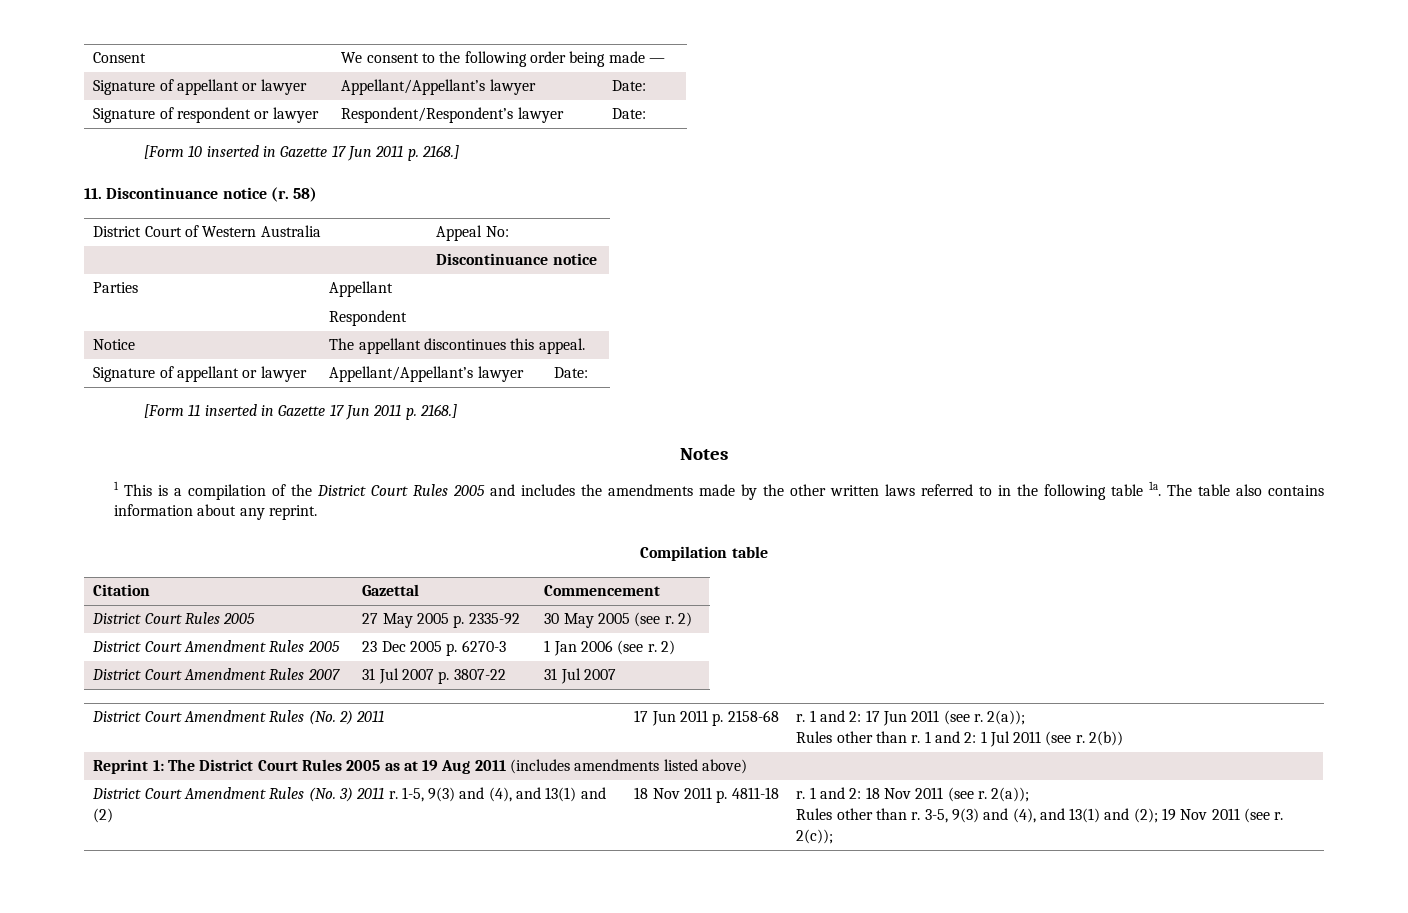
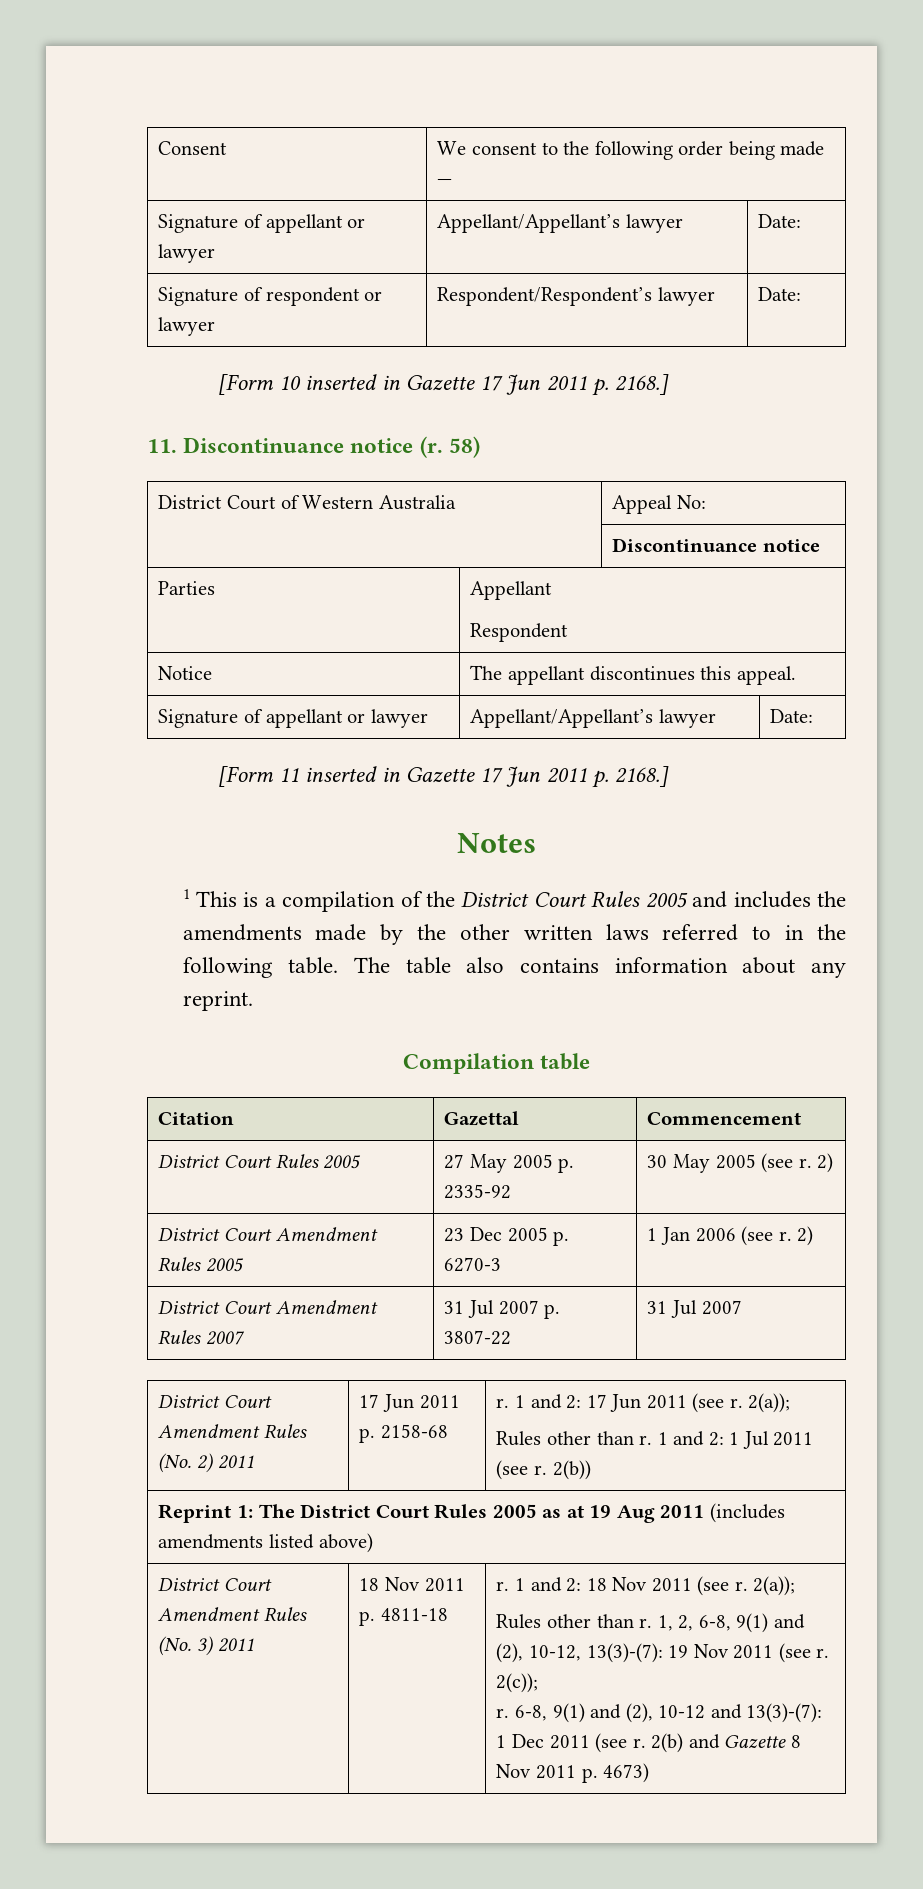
- 1 This is a compilation of the District Court Rules 2005 and includes the amendments made by the other written laws referred to in the following table 1a.
+ 1 This is a compilation of the District Court Rules 2005 and includes the amendments made by the other written laws referred to in the following table.
- District Court Amendment Rules (No. 3) 2011 r. 1-5, 9(3) and (4), and 13(1) and (2)
+ District Court Amendment Rules (No. 3) 2011
- 3-5, 9(3) and (4), and 13(1) and (2); 19 Nov 2011 (see r.
+ 1, 2, 6-8, 9(1) and (2), 10-12, 13(3)-(7): 19 Nov 2011 (see r.
+ r. 6-8, 9(1) and (2), 10-12 and 13(3)-(7): 1 Dec 2011 (see r. 2(b) and Gazette 8 Nov 2011 p. 4673)

